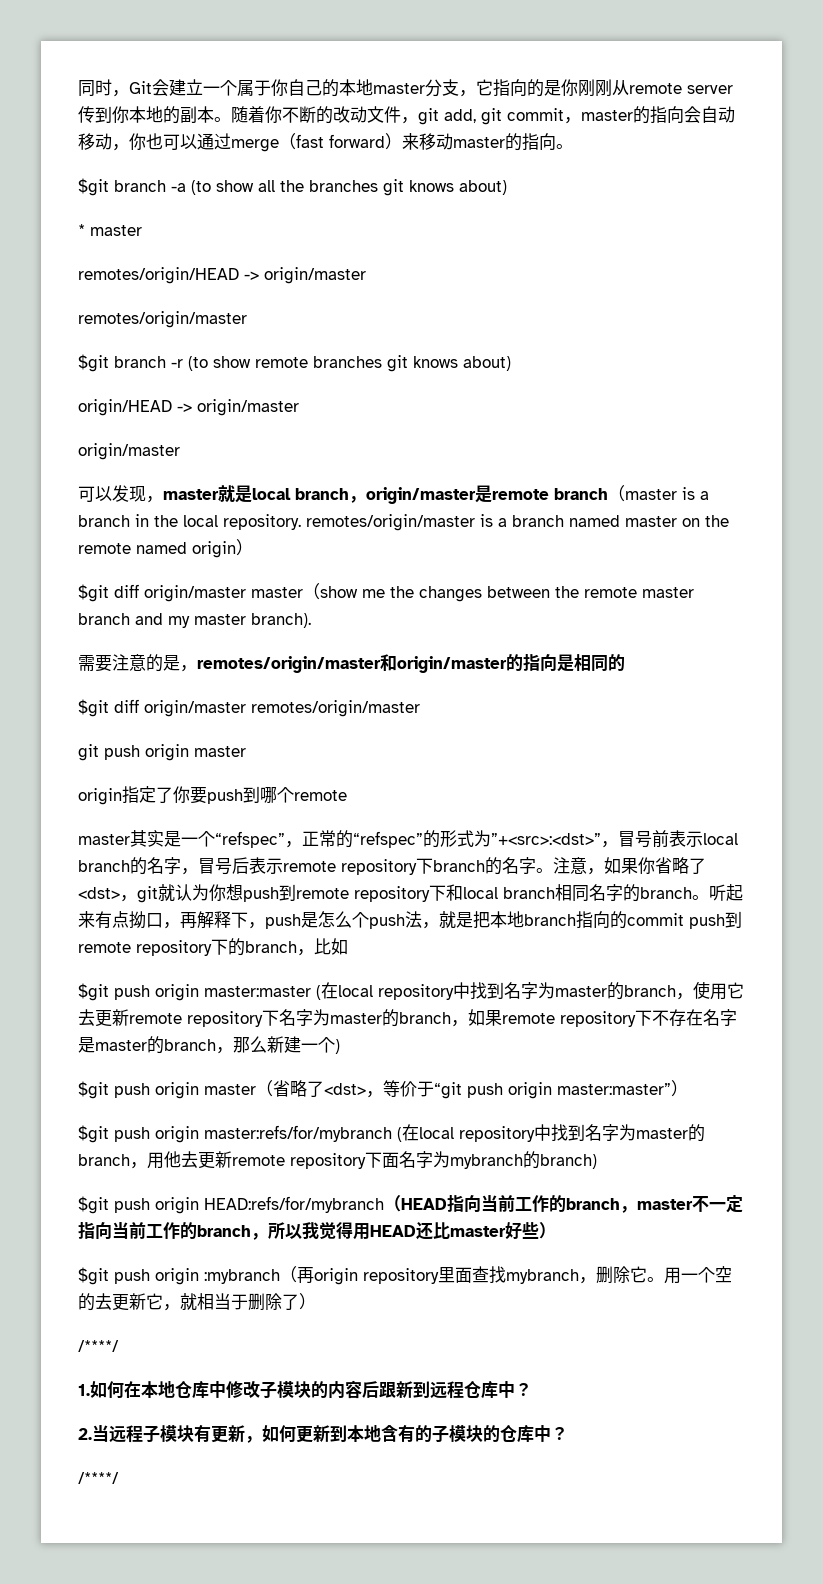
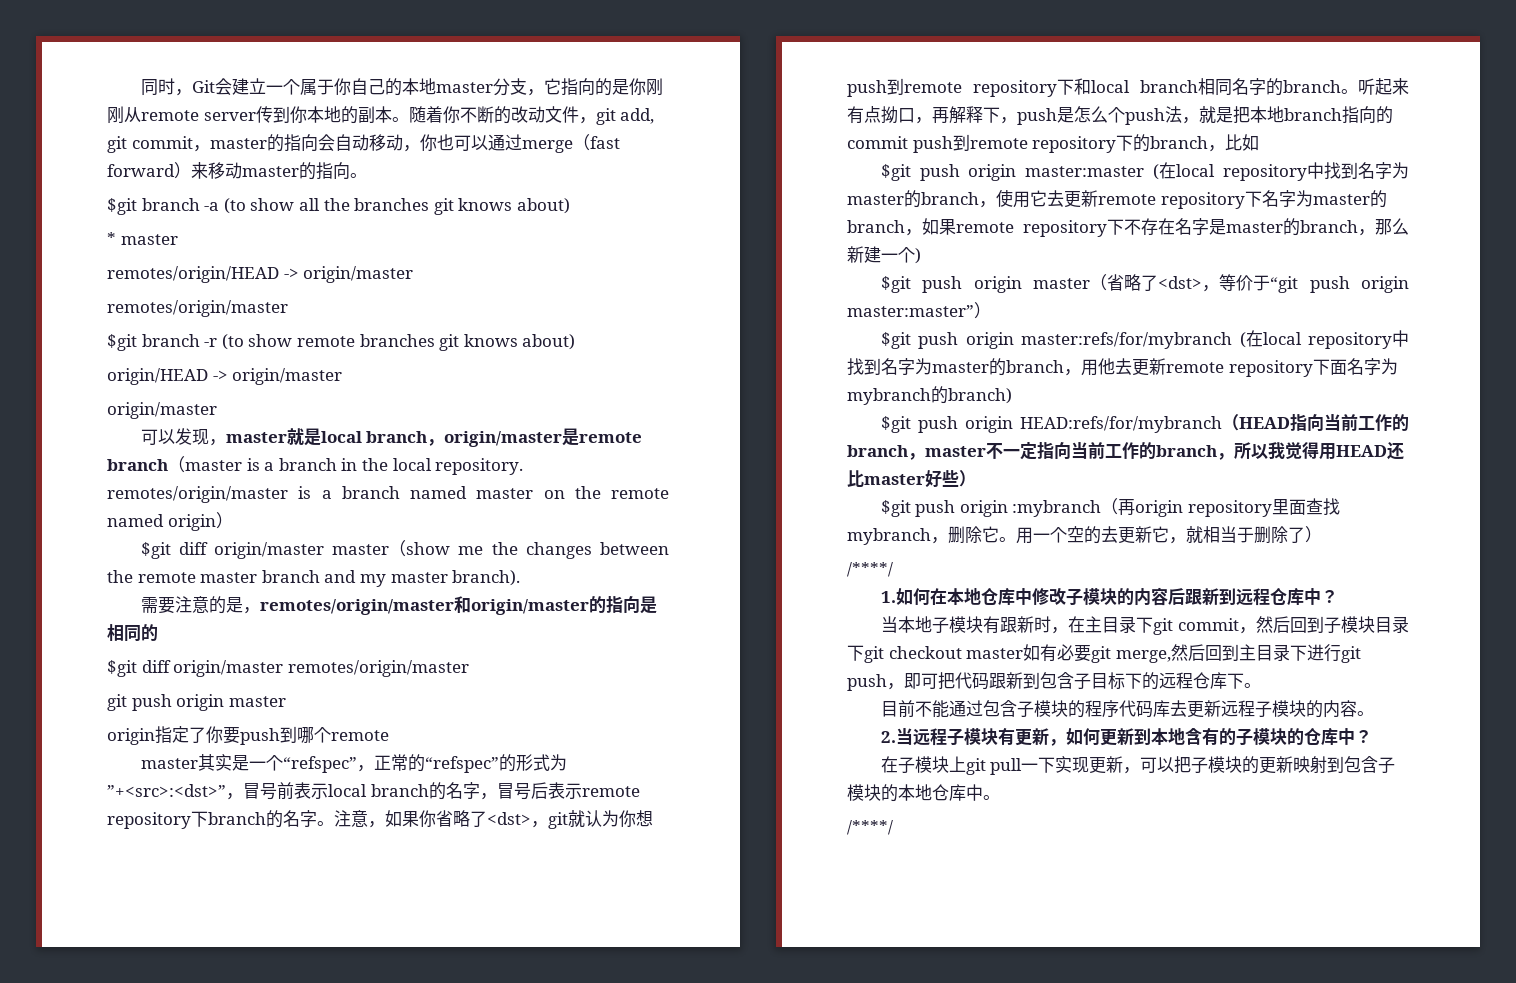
+ 当本地子模块有跟新时，在主目录下git commit，然后回到子模块目录下git checkout master如有必要git merge,然后回到主目录下进行git push，即可把代码跟新到包含子目标下的远程仓库下。
+ 目前不能通过包含子模块的程序代码库去更新远程子模块的内容。
+ 在子模块上git pull一下实现更新，可以把子模块的更新映射到包含子模块的本地仓库中。

